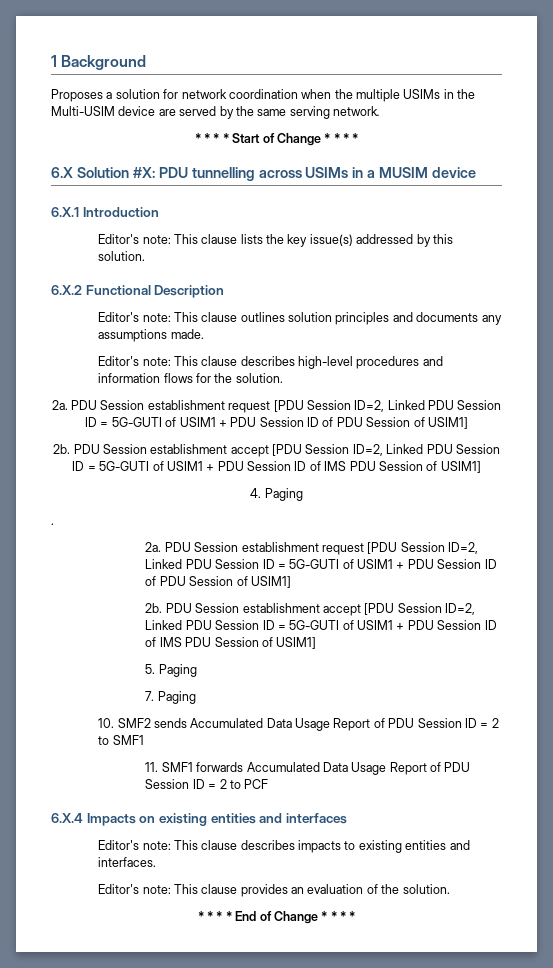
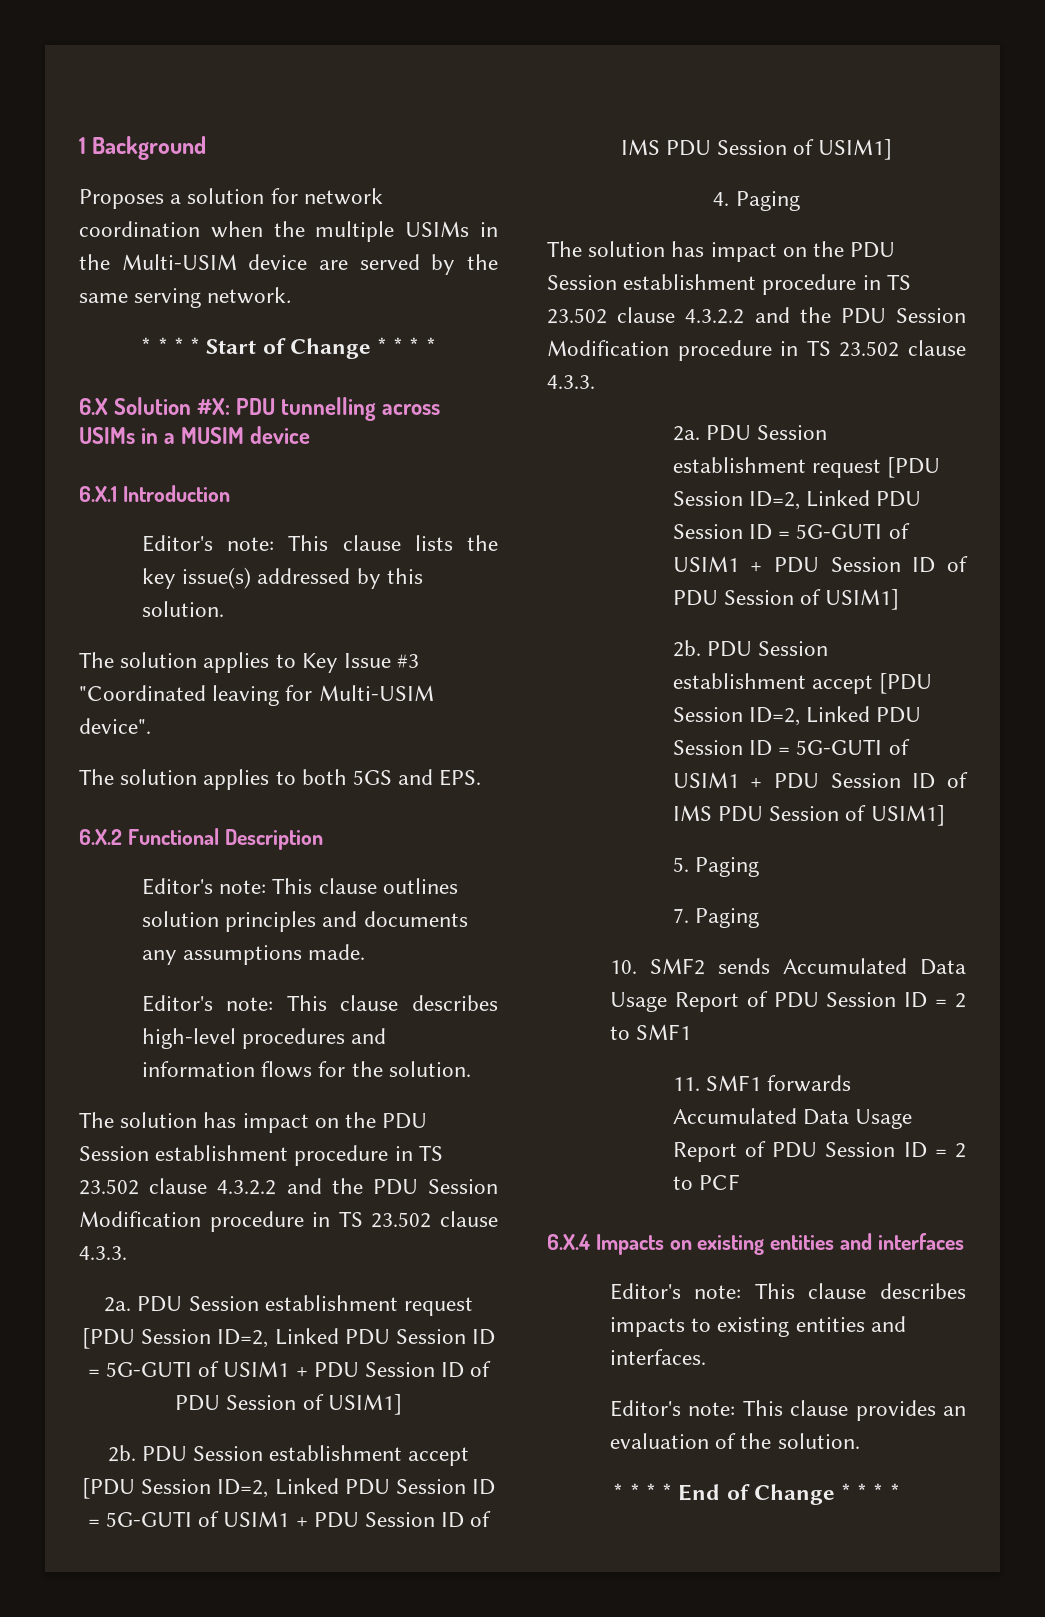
+ The solution applies to Key Issue #3 "Coordinated leaving for Multi-USIM device".
+ The solution applies to both 5GS and EPS.
  Editor's note: This clause describes high-level procedures and information flows for the solution.
+ The solution has impact on the PDU Session establishment procedure in TS 23.502 clause 4.3.2.2 and the PDU Session Modification procedure in TS 23.502 clause 4.3.3.
  4. Paging
- .
+ The solution has impact on the PDU Session establishment procedure in TS 23.502 clause 4.3.2.2 and the PDU Session Modification procedure in TS 23.502 clause 4.3.3.

